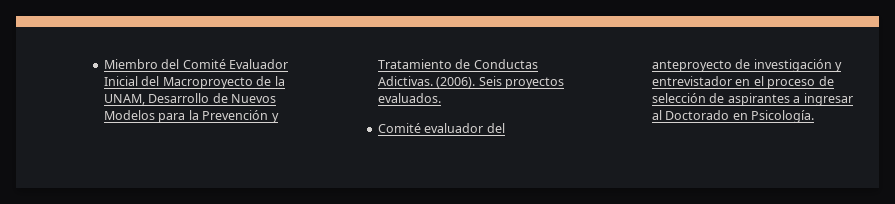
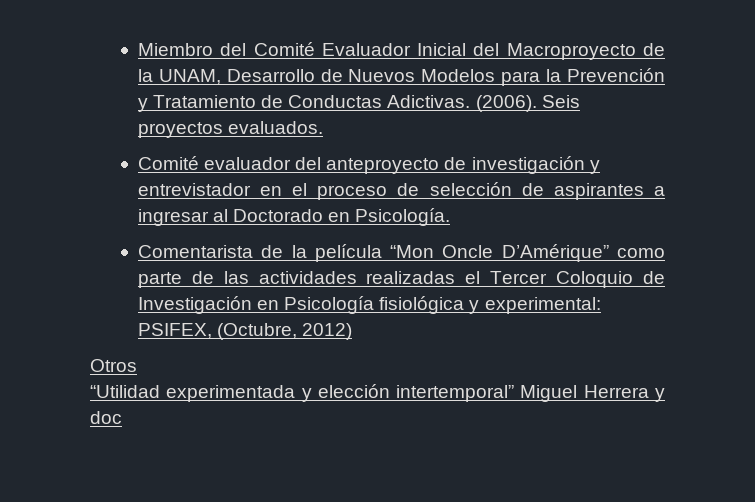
+ Comentarista de la película “Mon Oncle D’Amérique” como parte de las actividades realizadas el Tercer Coloquio de Investigación en Psicología fisiológica y experimental: PSIFEX, (Octubre, 2012)
+ Otros
+ “Utilidad experimentada y elección intertemporal” Miguel Herrera y doc

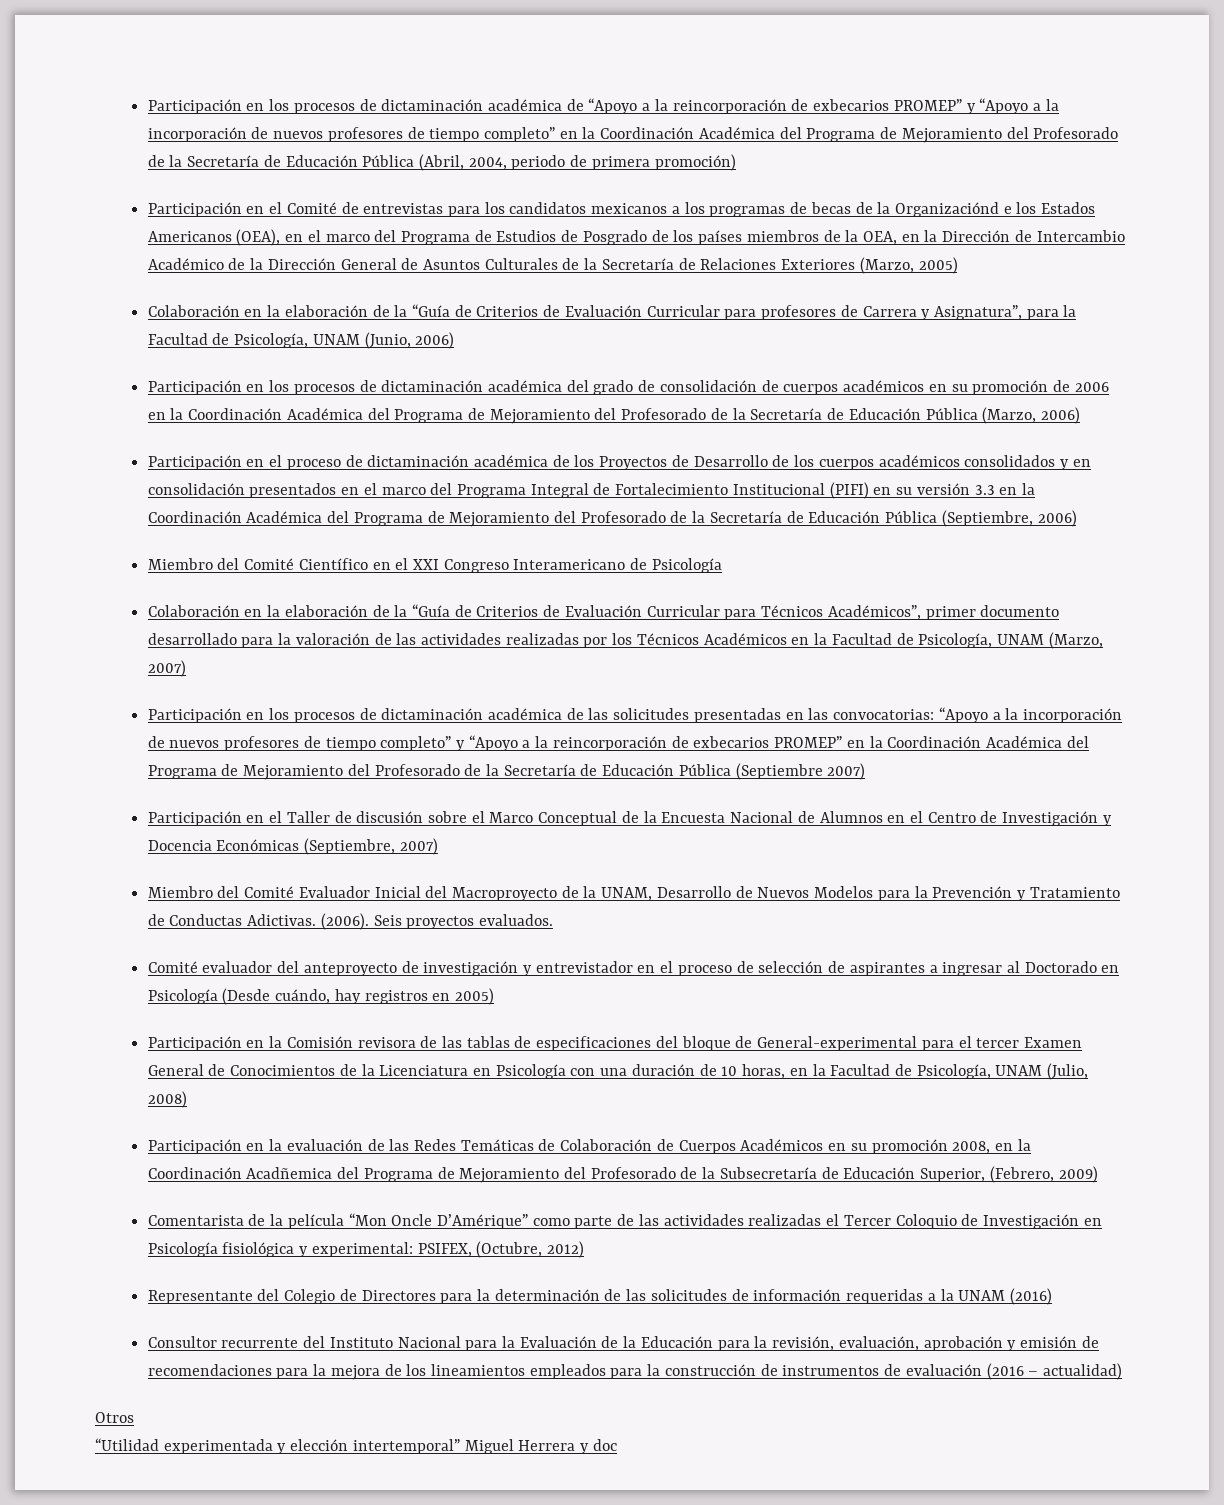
+ Participación en los procesos de dictaminación académica de “Apoyo a la reincorporación de exbecarios PROMEP” y “Apoyo a la incorporación de nuevos profesores de tiempo completo” en la Coordinación Académica del Programa de Mejoramiento del Profesorado de la Secretaría de Educación Pública (Abril, 2004, periodo de primera promoción)
+ Participación en el Comité de entrevistas para los candidatos mexicanos a los programas de becas de la Organizaciónd e los Estados Americanos (OEA), en el marco del Programa de Estudios de Posgrado de los países miembros de la OEA, en la Dirección de Intercambio Académico de la Dirección General de Asuntos Culturales de la Secretaría de Relaciones Exteriores (Marzo, 2005)
+ Colaboración en la elaboración de la “Guía de Criterios de Evaluación Curricular para profesores de Carrera y Asignatura”, para la Facultad de Psicología, UNAM (Junio, 2006)
+ Participación en los procesos de dictaminación académica del grado de consolidación de cuerpos académicos en su promoción de 2006 en la Coordinación Académica del Programa de Mejoramiento del Profesorado de la Secretaría de Educación Pública (Marzo, 2006)
+ Participación en el proceso de dictaminación académica de los Proyectos de Desarrollo de los cuerpos académicos consolidados y en consolidación presentados en el marco del Programa Integral de Fortalecimiento Institucional (PIFI) en su versión 3.3 en la Coordinación Académica del Programa de Mejoramiento del Profesorado de la Secretaría de Educación Pública (Septiembre, 2006)
+ Miembro del Comité Científico en el XXI Congreso Interamericano de Psicología
+ Colaboración en la elaboración de la “Guía de Criterios de Evaluación Curricular para Técnicos Académicos”, primer documento desarrollado para la valoración de las actividades realizadas por los Técnicos Académicos en la Facultad de Psicología, UNAM (Marzo, 2007)
+ Participación en los procesos de dictaminación académica de las solicitudes presentadas en las convocatorias: “Apoyo a la incorporación de nuevos profesores de tiempo completo” y “Apoyo a la reincorporación de exbecarios PROMEP” en la Coordinación Académica del Programa de Mejoramiento del Profesorado de la Secretaría de Educación Pública (Septiembre 2007)
+ Participación en el Taller de discusión sobre el Marco Conceptual de la Encuesta Nacional de Alumnos en el Centro de Investigación y Docencia Económicas (Septiembre, 2007)
- Comité evaluador del anteproyecto de investigación y entrevistador en el proceso de selección de aspirantes a ingresar al Doctorado en Psicología.
+ Comité evaluador del anteproyecto de investigación y entrevistador en el proceso de selección de aspirantes a ingresar al Doctorado en Psicología (Desde cuándo, hay registros en 2005)
+ Participación en la Comisión revisora de las tablas de especificaciones del bloque de General-experimental para el tercer Examen General de Conocimientos de la Licenciatura en Psicología con una duración de 10 horas, en la Facultad de Psicología, UNAM (Julio, 2008)
+ Participación en la evaluación de las Redes Temáticas de Colaboración de Cuerpos Académicos en su promoción 2008, en la Coordinación Acadñemica del Programa de Mejoramiento del Profesorado de la Subsecretaría de Educación Superior, (Febrero, 2009)
+ Representante del Colegio de Directores para la determinación de las solicitudes de información requeridas a la UNAM (2016)
+ Consultor recurrente del Instituto Nacional para la Evaluación de la Educación para la revisión, evaluación, aprobación y emisión de recomendaciones para la mejora de los lineamientos empleados para la construcción de instrumentos de evaluación (2016 – actualidad)

